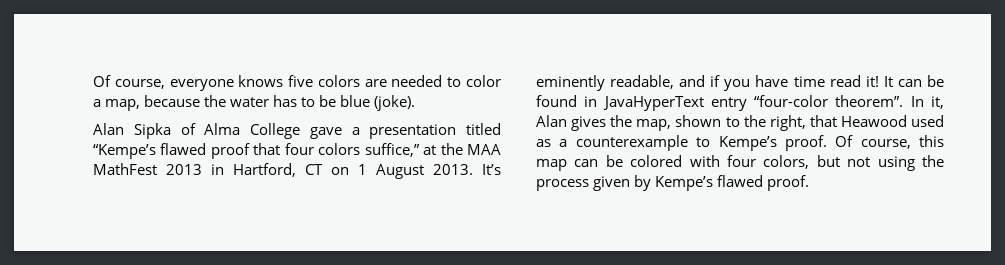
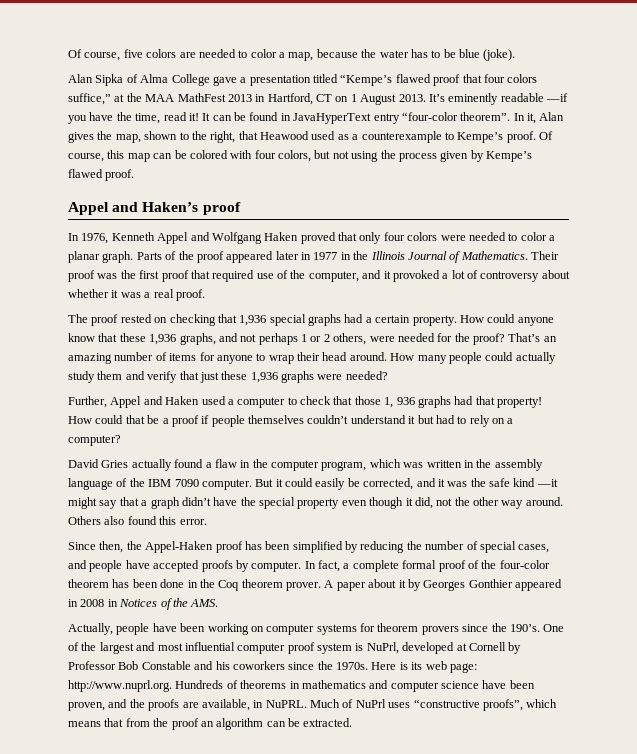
- Of course, everyone knows five colors are needed to color a map, because the water has to be blue (joke).
+ Of course, five colors are needed to color a map, because the water has to be blue (joke).
- It’s eminently readable, and if you have time read it!
+ It’s eminently readable —if you have the time, read it!
+ Appel and Haken’s proof
+ In 1976, Kenneth Appel and Wolfgang Haken proved that only four colors were needed to color a planar graph. Parts of the proof appeared later in 1977 in the Illinois Journal of Mathematics. Their proof was the first proof that required use of the computer, and it provoked a lot of controversy about whether it was a real proof.
+ The proof rested on checking that 1,936 special graphs had a certain property. How could anyone know that these 1,936 graphs, and not perhaps 1 or 2 others, were needed for the proof? That’s an amazing number of items for anyone to wrap their head around. How many people could actually study them and verify that just these 1,936 graphs were needed?
+ Further, Appel and Haken used a computer to check that those 1, 936 graphs had that property! How could that be a proof if people themselves couldn’t understand it but had to rely on a computer?
+ David Gries actually found a flaw in the computer program, which was written in the assembly language of the IBM 7090 computer. But it could easily be corrected, and it was the safe kind —it might say that a graph didn’t have the special property even though it did, not the other way around. Others also found this error.
+ Since then, the Appel-Haken proof has been simplified by reducing the number of special cases, and people have accepted proofs by computer. In fact, a complete formal proof of the four-color theorem has been done in the Coq theorem prover. A paper about it by Georges Gonthier appeared in 2008 in Notices of the AMS.
+ Actually, people have been working on computer systems for theorem provers since the 190’s. One of the largest and most influential computer proof system is NuPrl, developed at Cornell by Professor Bob Constable and his coworkers since the 1970s. Here is its web page: http://www.nuprl.org. Hundreds of theorems in mathematics and computer science have been proven, and the proofs are available, in NuPRL. Much of NuPrl uses “constructive proofs”, which means that from the proof an algorithm can be extracted.

